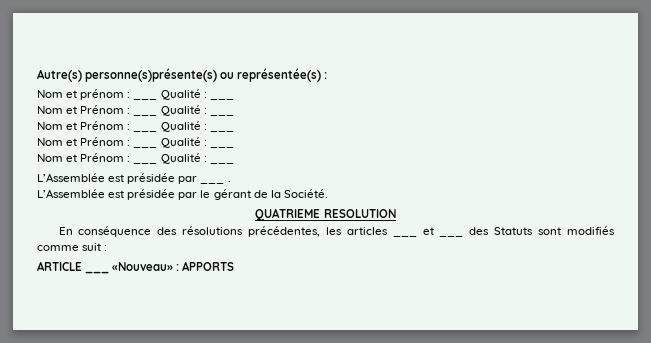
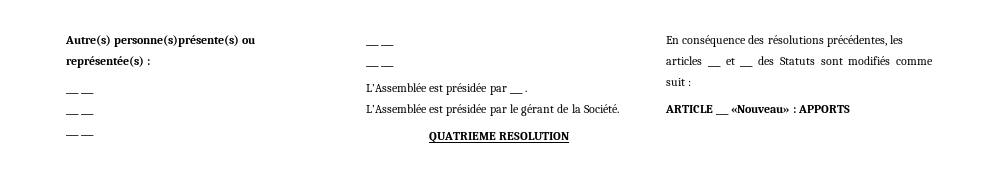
  Autre(s) personne(s)présente(s) ou représentée(s) :
- Nom et prénom : ___ Qualité : ___
- Nom et Prénom : ___ Qualité : ___
- Nom et Prénom : ___ Qualité : ___
- Nom et Prénom : ___ Qualité : ___
- Nom et Prénom : ___ Qualité : ___
+ ___ ___
+ ___ ___
+ ___ ___
+ ___ ___
+ ___ ___

